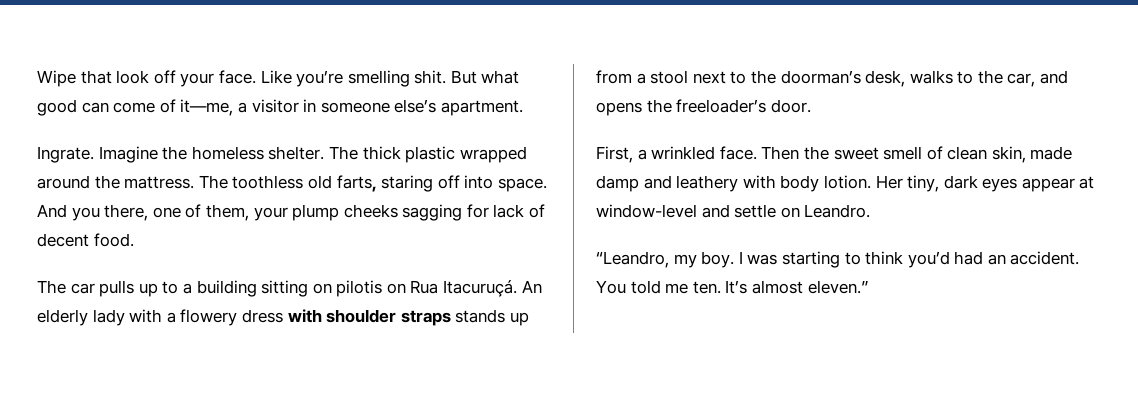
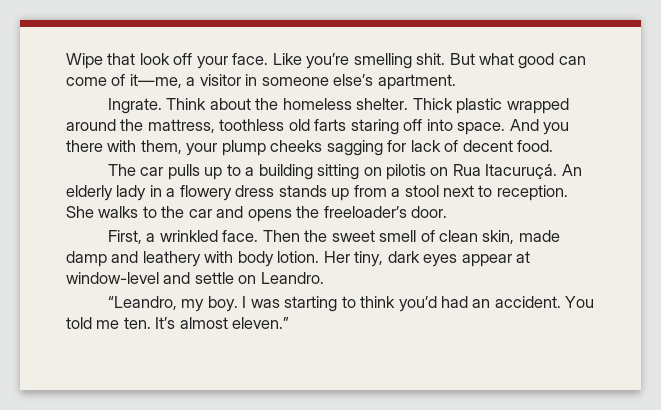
- Imagine the homeless shelter.
+ Think about the homeless shelter.
- The thick plastic wrapped around the mattress. The toothless old farts, staring off into space.
+ Thick plastic wrapped around the mattress, toothless old farts staring off into space.
- And you there, one of them, your plump cheeks sagging for lack of decent food.
+ And you there with them, your plump cheeks sagging for lack of decent food.
- An elderly lady with a flowery dress with shoulder straps stands up from a stool next to the doorman’s desk, walks to the car, and opens the freeloader’s door.
+ An elderly lady in a flowery dress stands up from a stool next to reception. She walks to the car and opens the freeloader’s door.

